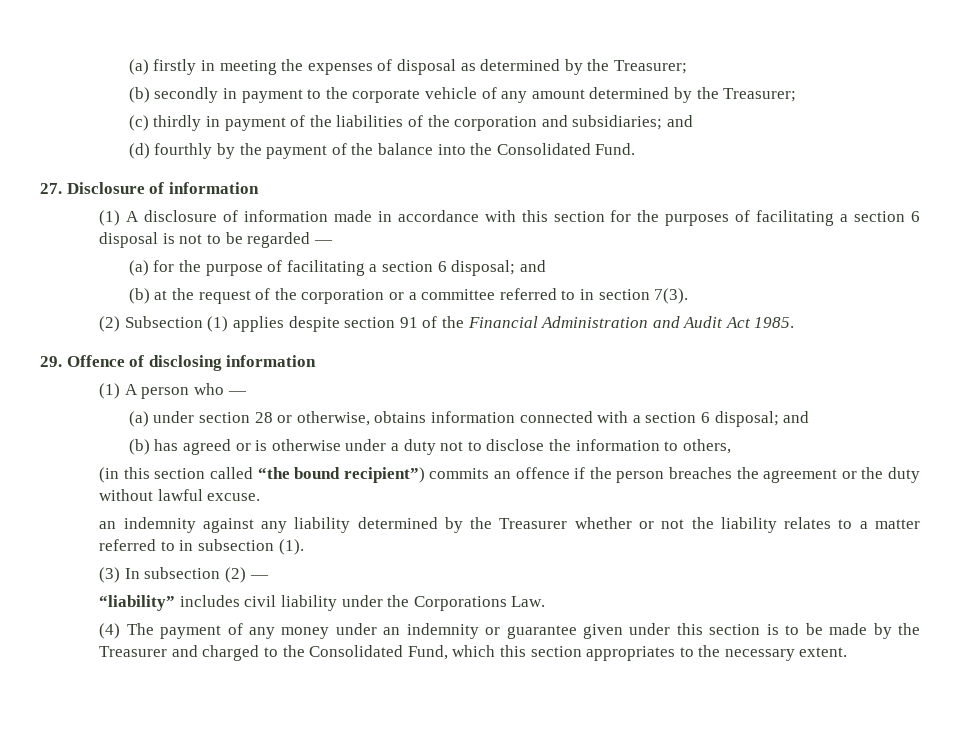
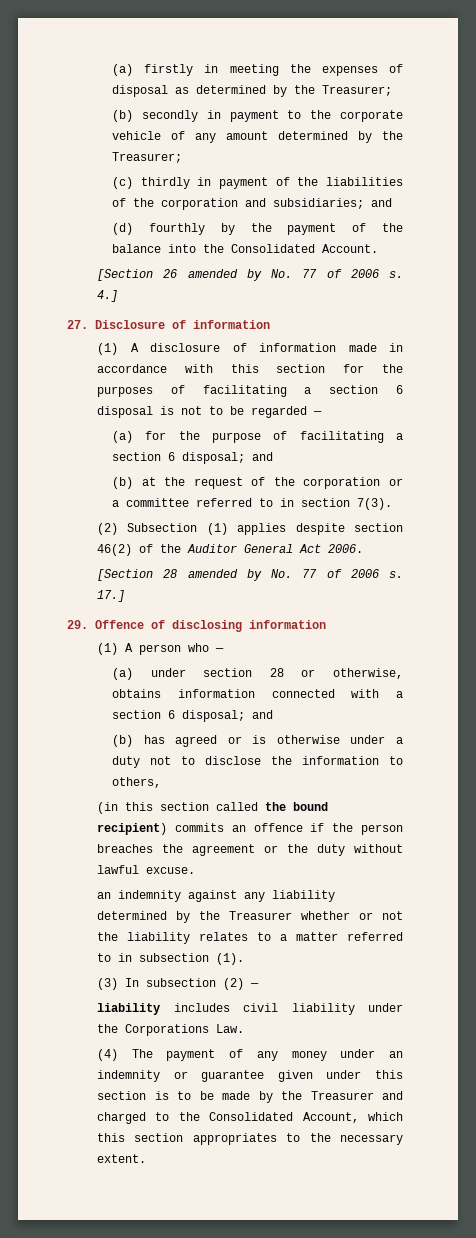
- (d) fourthly by the payment of the balance into the Consolidated Fund.
+ (d) fourthly by the payment of the balance into the Consolidated Account.
+ [Section 26 amended by No. 77 of 2006 s. 4.]
- (2) Subsection (1) applies despite section 91 of the Financial Administration and Audit Act 1985.
+ (2) Subsection (1) applies despite section 46(2) of the Auditor General Act 2006.
+ [Section 28 amended by No. 77 of 2006 s. 17.]
- (in this section called “the bound recipient”) commits an offence if the person breaches the agreement or the duty without lawful excuse.
+ (in this section called the bound recipient) commits an offence if the person breaches the agreement or the duty without lawful excuse.
- “liability” includes civil liability under the Corporations Law.
+ liability includes civil liability under the Corporations Law.
- (4) The payment of any money under an indemnity or guarantee given under this section is to be made by the Treasurer and charged to the Consolidated Fund, which this section appropriates to the necessary extent.
+ (4) The payment of any money under an indemnity or guarantee given under this section is to be made by the Treasurer and charged to the Consolidated Account, which this section appropriates to the necessary extent.

